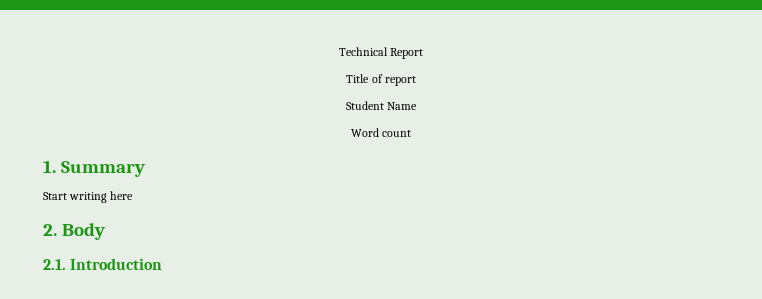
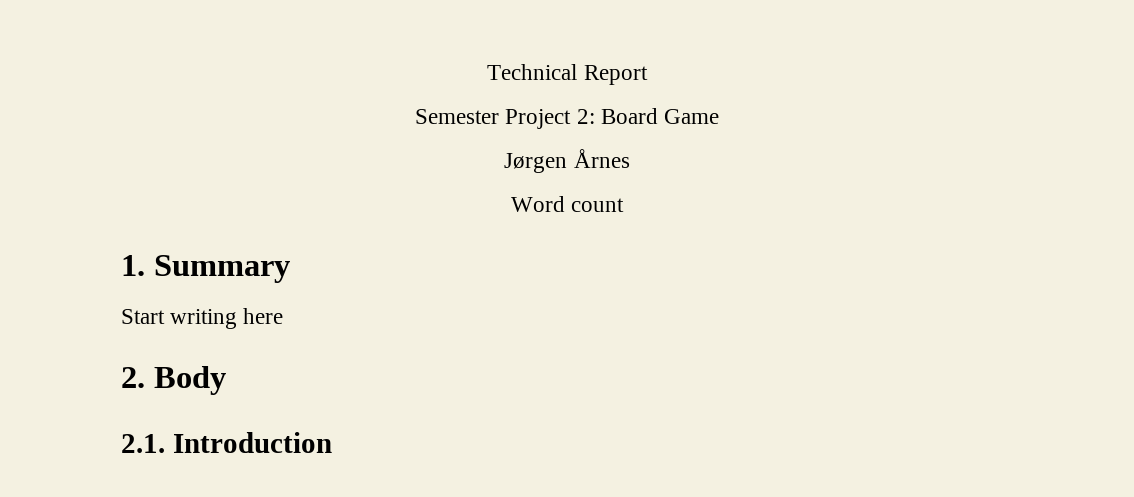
- Title of report
- Student Name
+ Semester Project 2: Board Game
+ Jørgen Årnes

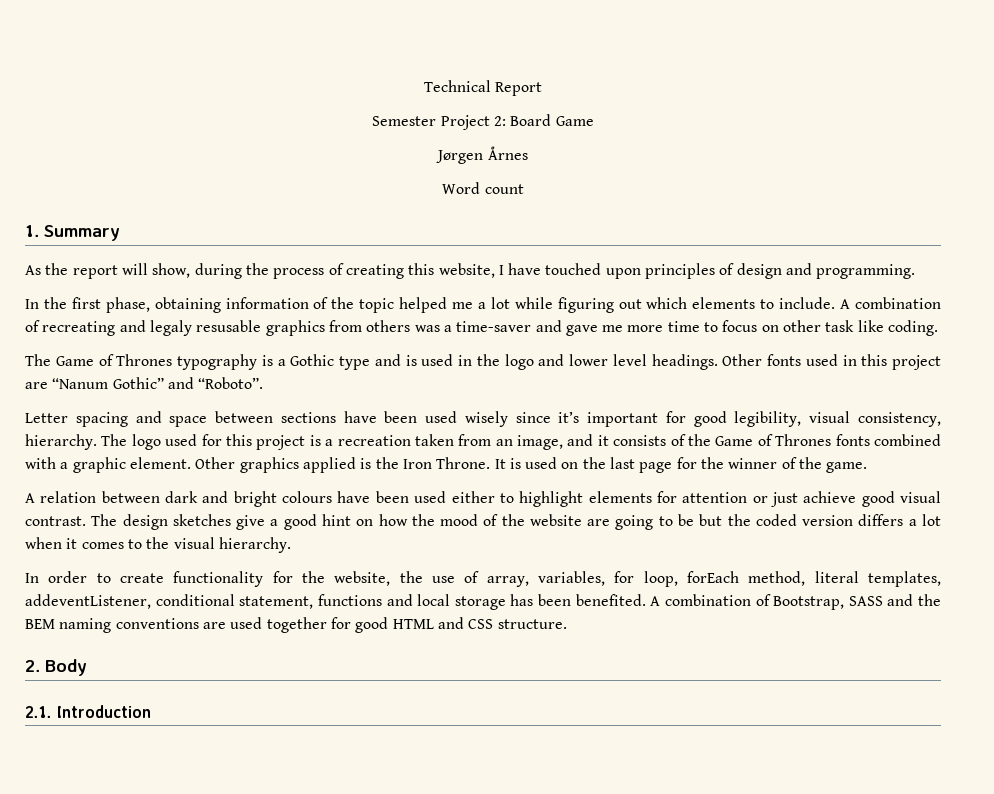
- Start writing here
+ As the report will show, during the process of creating this website, I have touched upon principles of design and programming.
+ In the first phase, obtaining information of the topic helped me a lot while figuring out which elements to include. A combination of recreating and legaly resusable graphics from others was a time-saver and gave me more time to focus on other task like coding.
+ The Game of Thrones typography is a Gothic type and is used in the logo and lower level headings. Other fonts used in this project are “Nanum Gothic” and “Roboto”.
+ Letter spacing and space between sections have been used wisely since it’s important for good legibility, visual consistency, hierarchy. The logo used for this project is a recreation taken from an image, and it consists of the Game of Thrones fonts combined with a graphic element. Other graphics applied is the Iron Throne. It is used on the last page for the winner of the game.
+ A relation between dark and bright colours have been used either to highlight elements for attention or just achieve good visual contrast. The design sketches give a good hint on how the mood of the website are going to be but the coded version differs a lot when it comes to the visual hierarchy.
+ In order to create functionality for the website, the use of array, variables, for loop, forEach method, literal templates, addeventListener, conditional statement, functions and local storage has been benefited. A combination of Bootstrap, SASS and the BEM naming conventions are used together for good HTML and CSS structure.

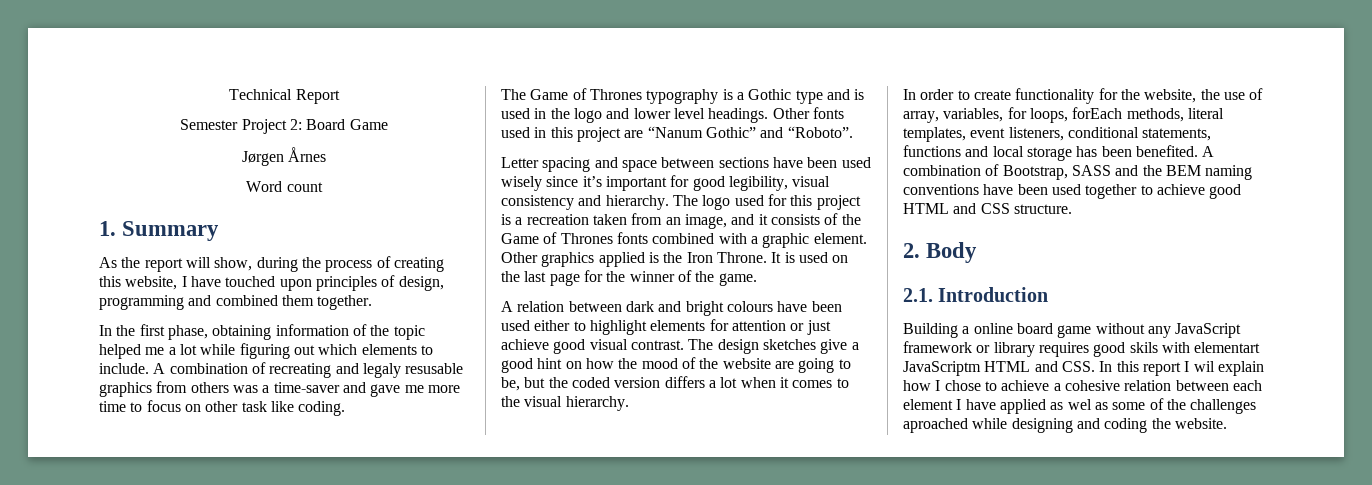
- As the report will show, during the process of creating this website, I have touched upon principles of design and programming.
+ As the report will show, during the process of creating this website, I have touched upon principles of design, programming and combined them together.
- Letter spacing and space between sections have been used wisely since it’s important for good legibility, visual consistency, hierarchy.
+ Letter spacing and space between sections have been used wisely since it’s important for good legibility, visual consistency and hierarchy.
- The design sketches give a good hint on how the mood of the website are going to be but the coded version differs a lot when it comes to the visual hierarchy.
+ The design sketches give a good hint on how the mood of the website are going to be, but the coded version differs a lot when it comes to the visual hierarchy.
- In order to create functionality for the website, the use of array, variables, for loop, forEach method, literal templates, addeventListener, conditional statement, functions and local storage has been benefited.
+ In order to create functionality for the website, the use of array, variables, for loops, forEach methods, literal templates, event listeners, conditional statements, functions and local storage has been benefited.
- A combination of Bootstrap, SASS and the BEM naming conventions are used together for good HTML and CSS structure.
+ A combination of Bootstrap, SASS and the BEM naming conventions have been used together to achieve good HTML and CSS structure.
+ Building a online board game without any JavaScript framework or library requires good skils with elementart JavaScriptm HTML and CSS. In this report I wil explain how I chose to achieve a cohesive relation between each element I have applied as wel as some of the challenges aproached while designing and coding the website.

